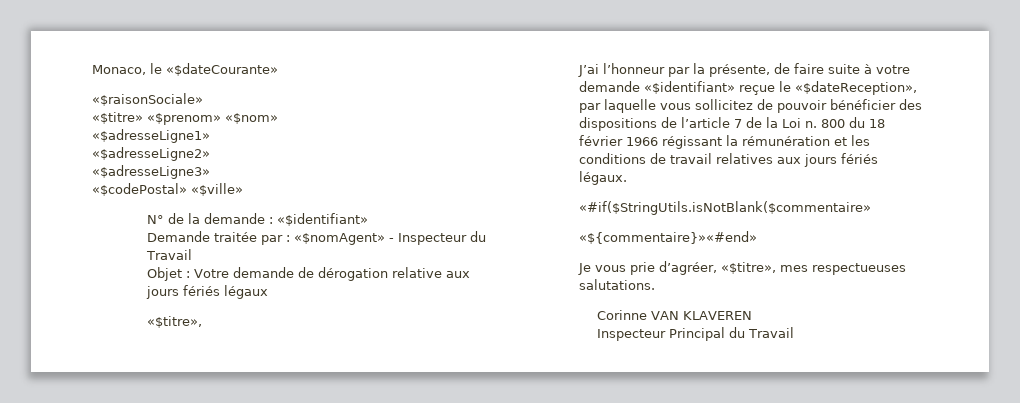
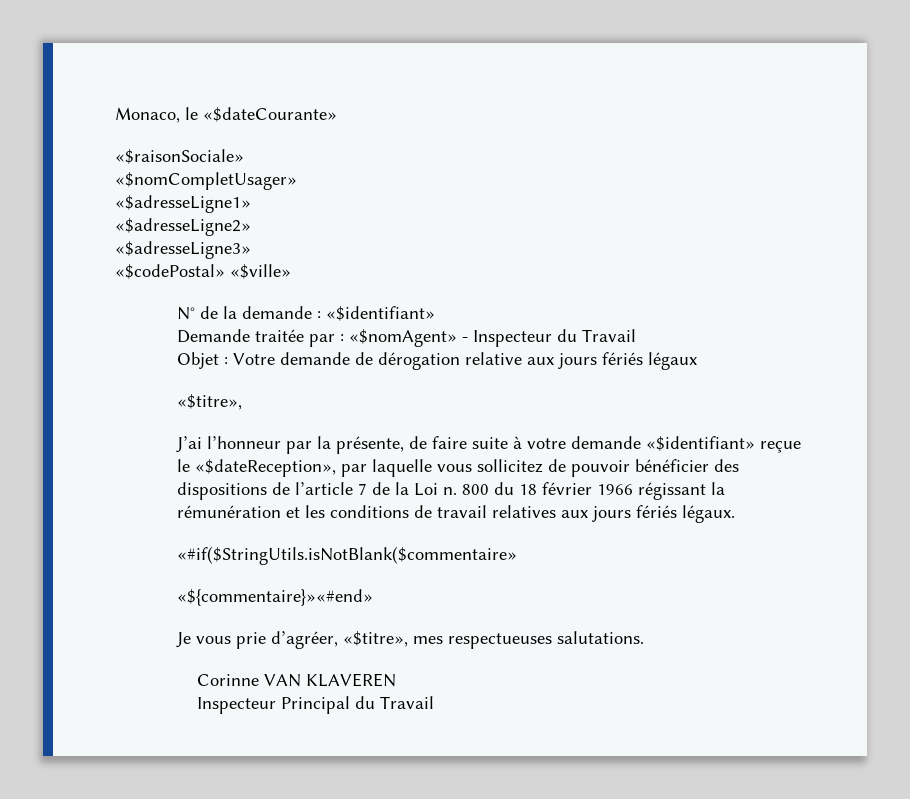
- «$titre» «$prenom» «$nom»
+ «$nomCompletUsager»

